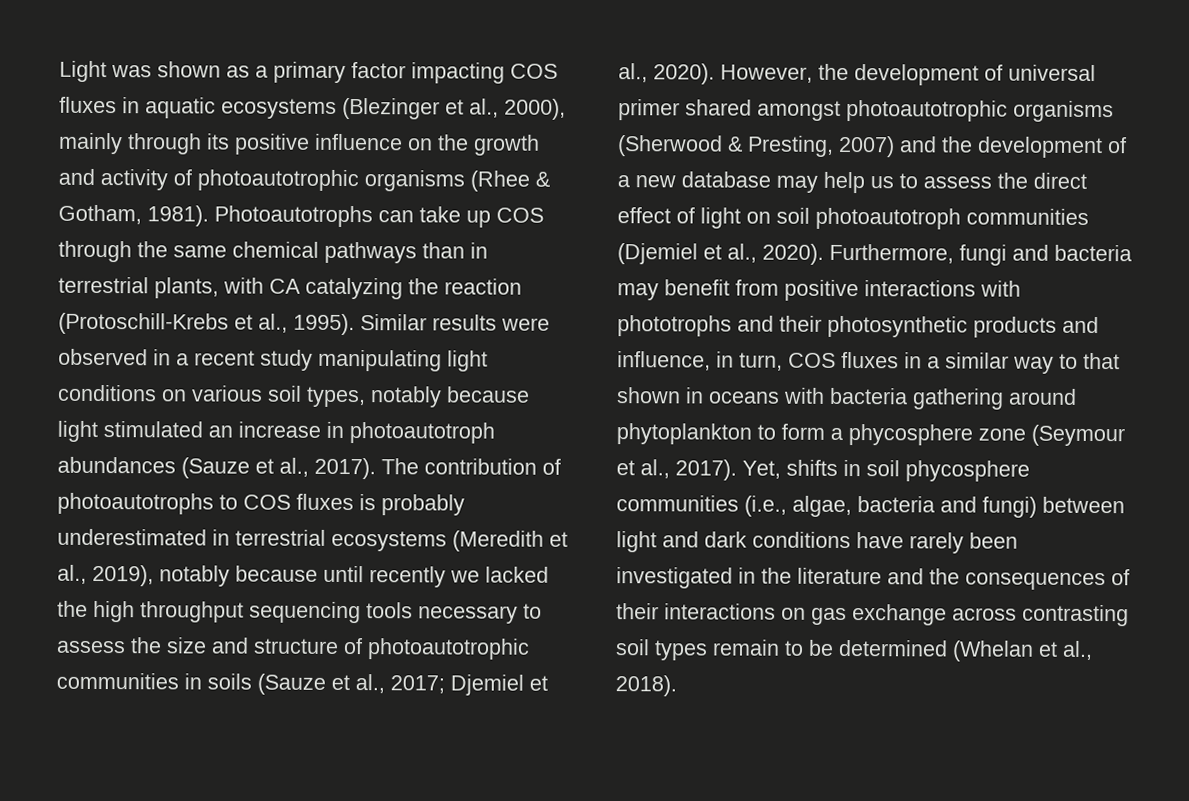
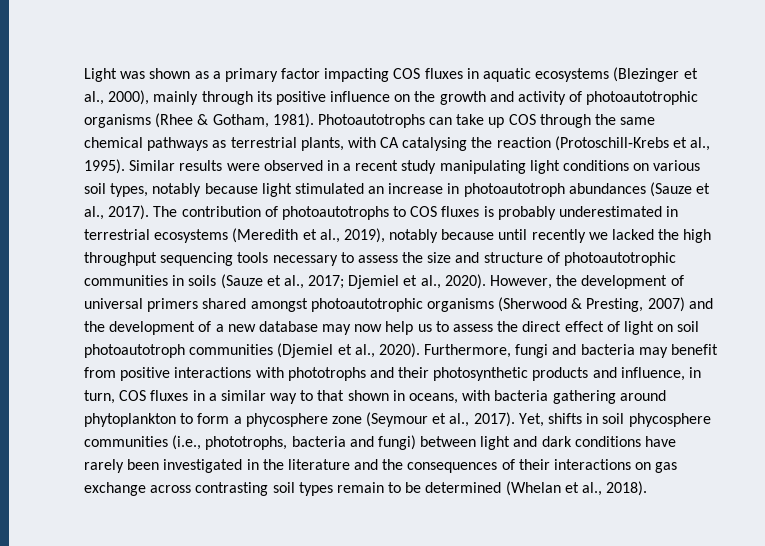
- Photoautotrophs can take up COS through the same chemical pathways than in terrestrial plants, with CA catalyzing the reaction (Protoschill‐Krebs et al., 1995).
+ Photoautotrophs can take up COS through the same chemical pathways as terrestrial plants, with CA catalysing the reaction (Protoschill‐Krebs et al., 1995).
- However, the development of universal primer shared amongst photoautotrophic organisms (Sherwood & Presting, 2007) and the development of a new database may help us to assess the direct effect of light on soil photoautotroph communities (Djemiel et al., 2020).
+ However, the development of universal primers shared amongst photoautotrophic organisms (Sherwood & Presting, 2007) and the development of a new database may now help us to assess the direct effect of light on soil photoautotroph communities (Djemiel et al., 2020).
- Furthermore, fungi and bacteria may benefit from positive interactions with phototrophs and their photosynthetic products and influence, in turn, COS fluxes in a similar way to that shown in oceans with bacteria gathering around phytoplankton to form a phycosphere zone (Seymour et al., 2017).
+ Furthermore, fungi and bacteria may benefit from positive interactions with phototrophs and their photosynthetic products and influence, in turn, COS fluxes in a similar way to that shown in oceans, with bacteria gathering around phytoplankton to form a phycosphere zone (Seymour et al., 2017).
- Yet, shifts in soil phycosphere communities (i.e., algae, bacteria and fungi) between light and dark conditions have rarely been investigated in the literature and the consequences of their interactions on gas exchange across contrasting soil types remain to be determined (Whelan et al., 2018).
+ Yet, shifts in soil phycosphere communities (i.e., phototrophs, bacteria and fungi) between light and dark conditions have rarely been investigated in the literature and the consequences of their interactions on gas exchange across contrasting soil types remain to be determined (Whelan et al., 2018).

